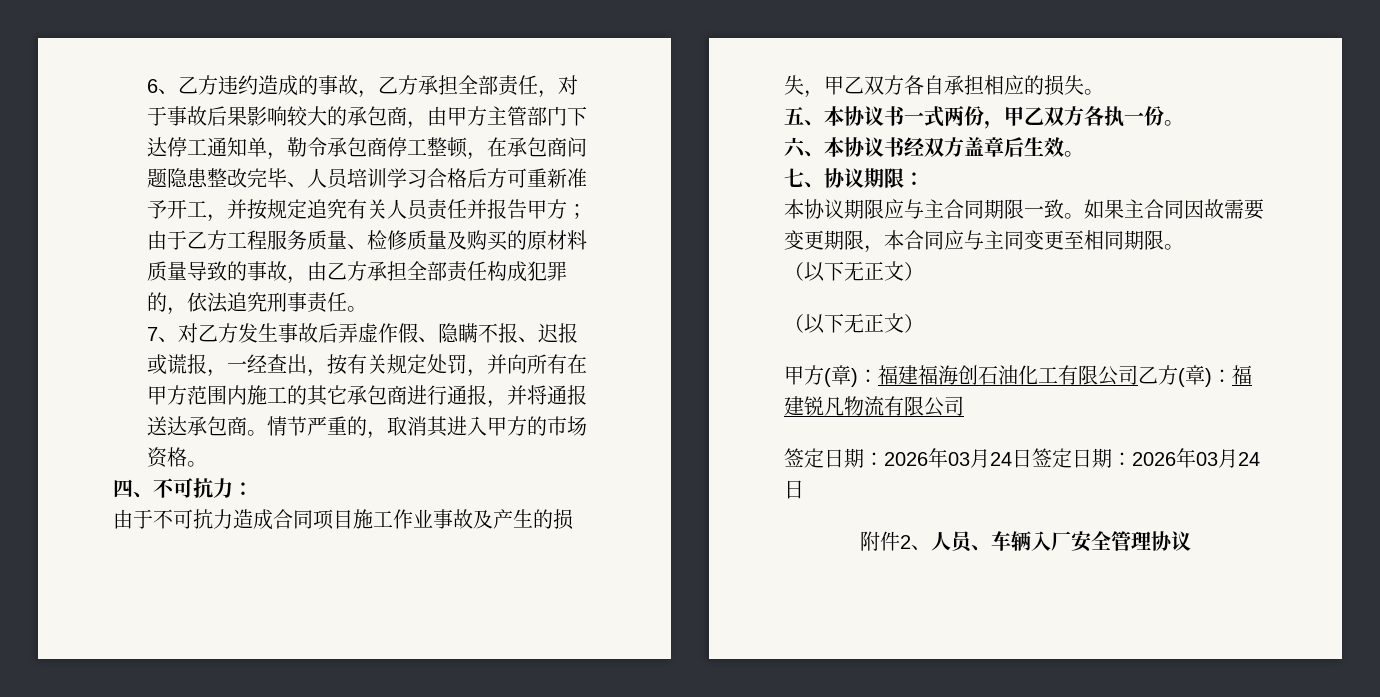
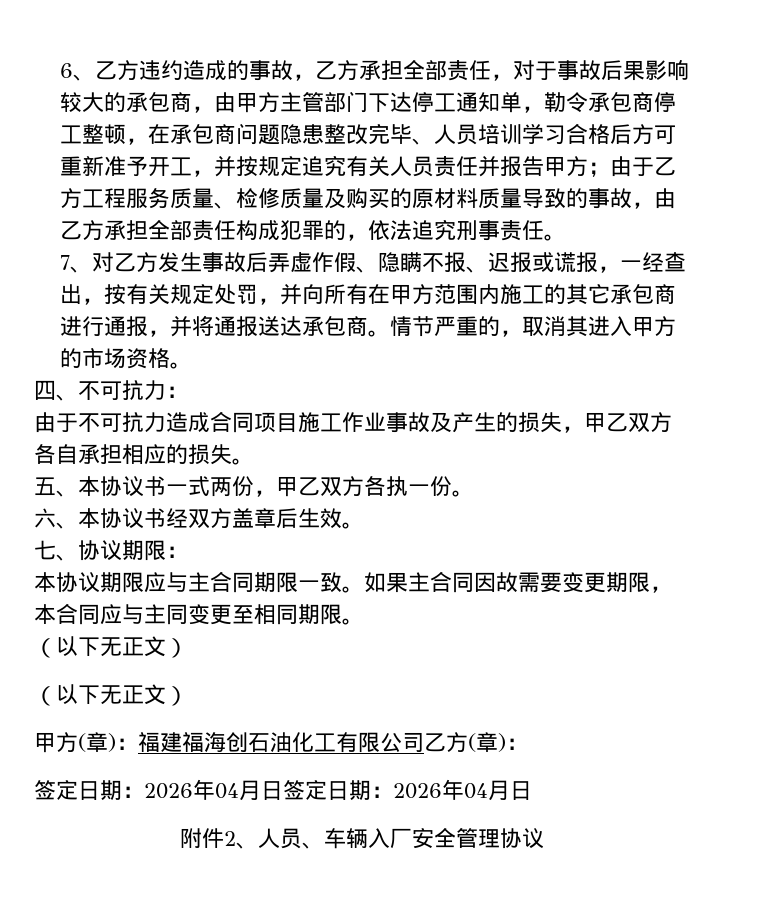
- 甲方(章)：福建福海创石油化工有限公司乙方(章)：福建锐凡物流有限公司
- 签定日期：2026年03月24日签定日期：2026年03月24日
+ 甲方(章)：福建福海创石油化工有限公司乙方(章)：
+ 签定日期：2026年04月日签定日期：2026年04月日

